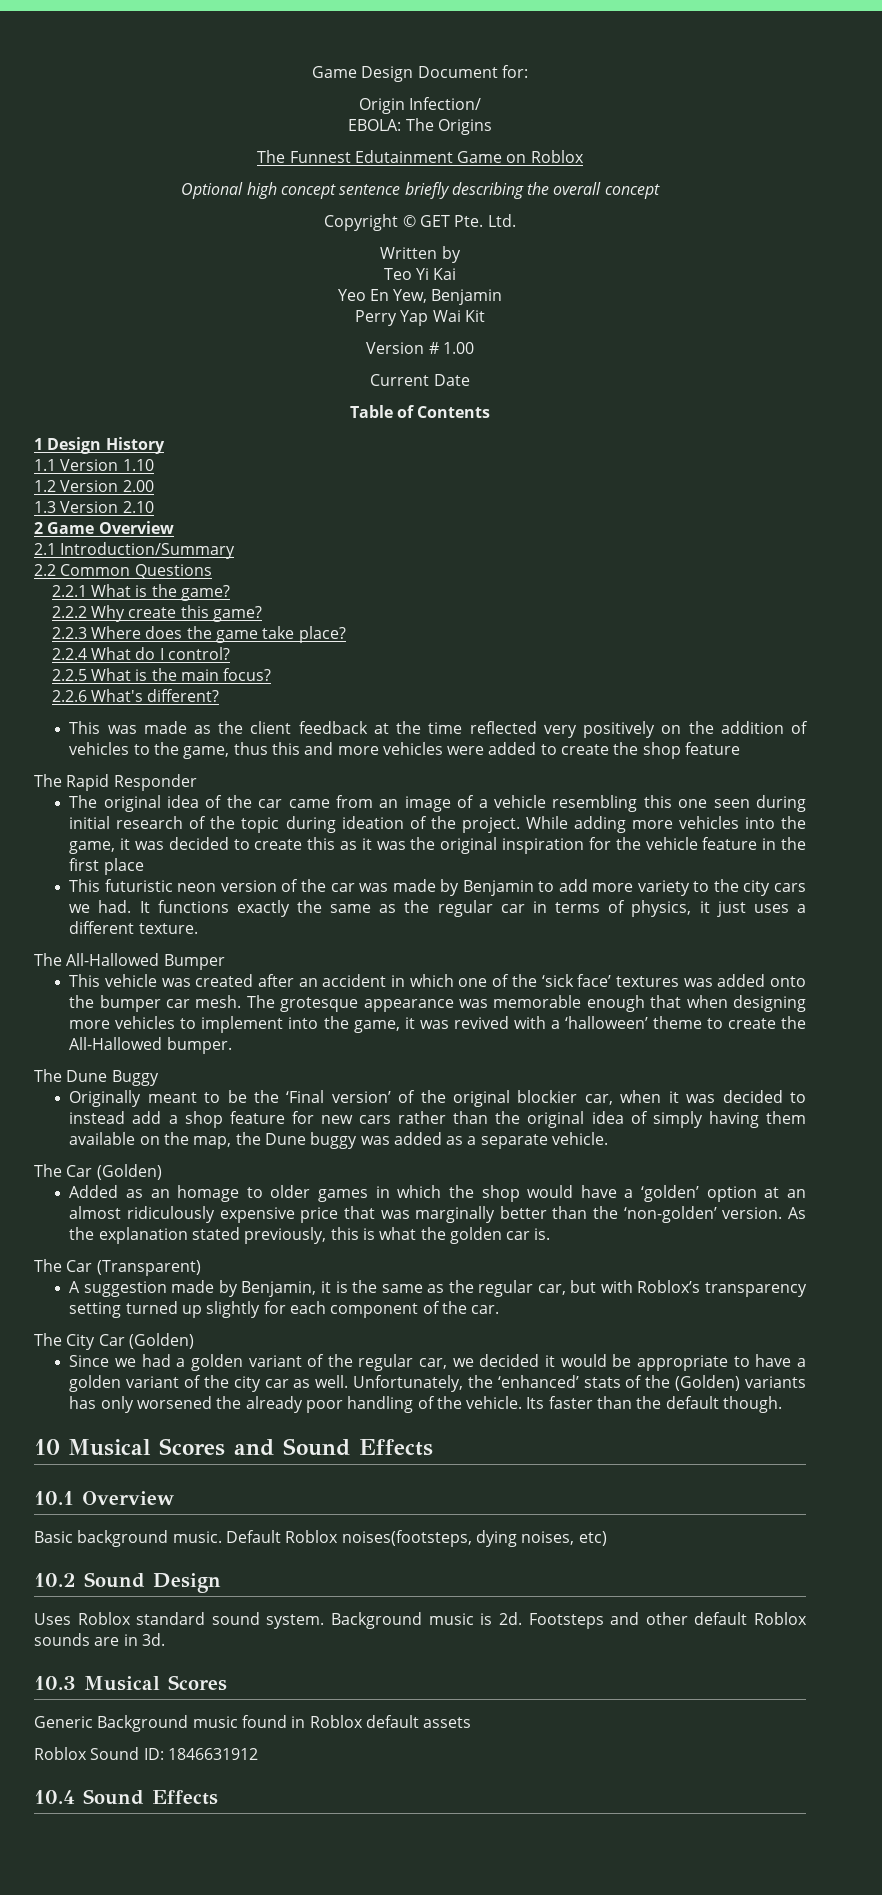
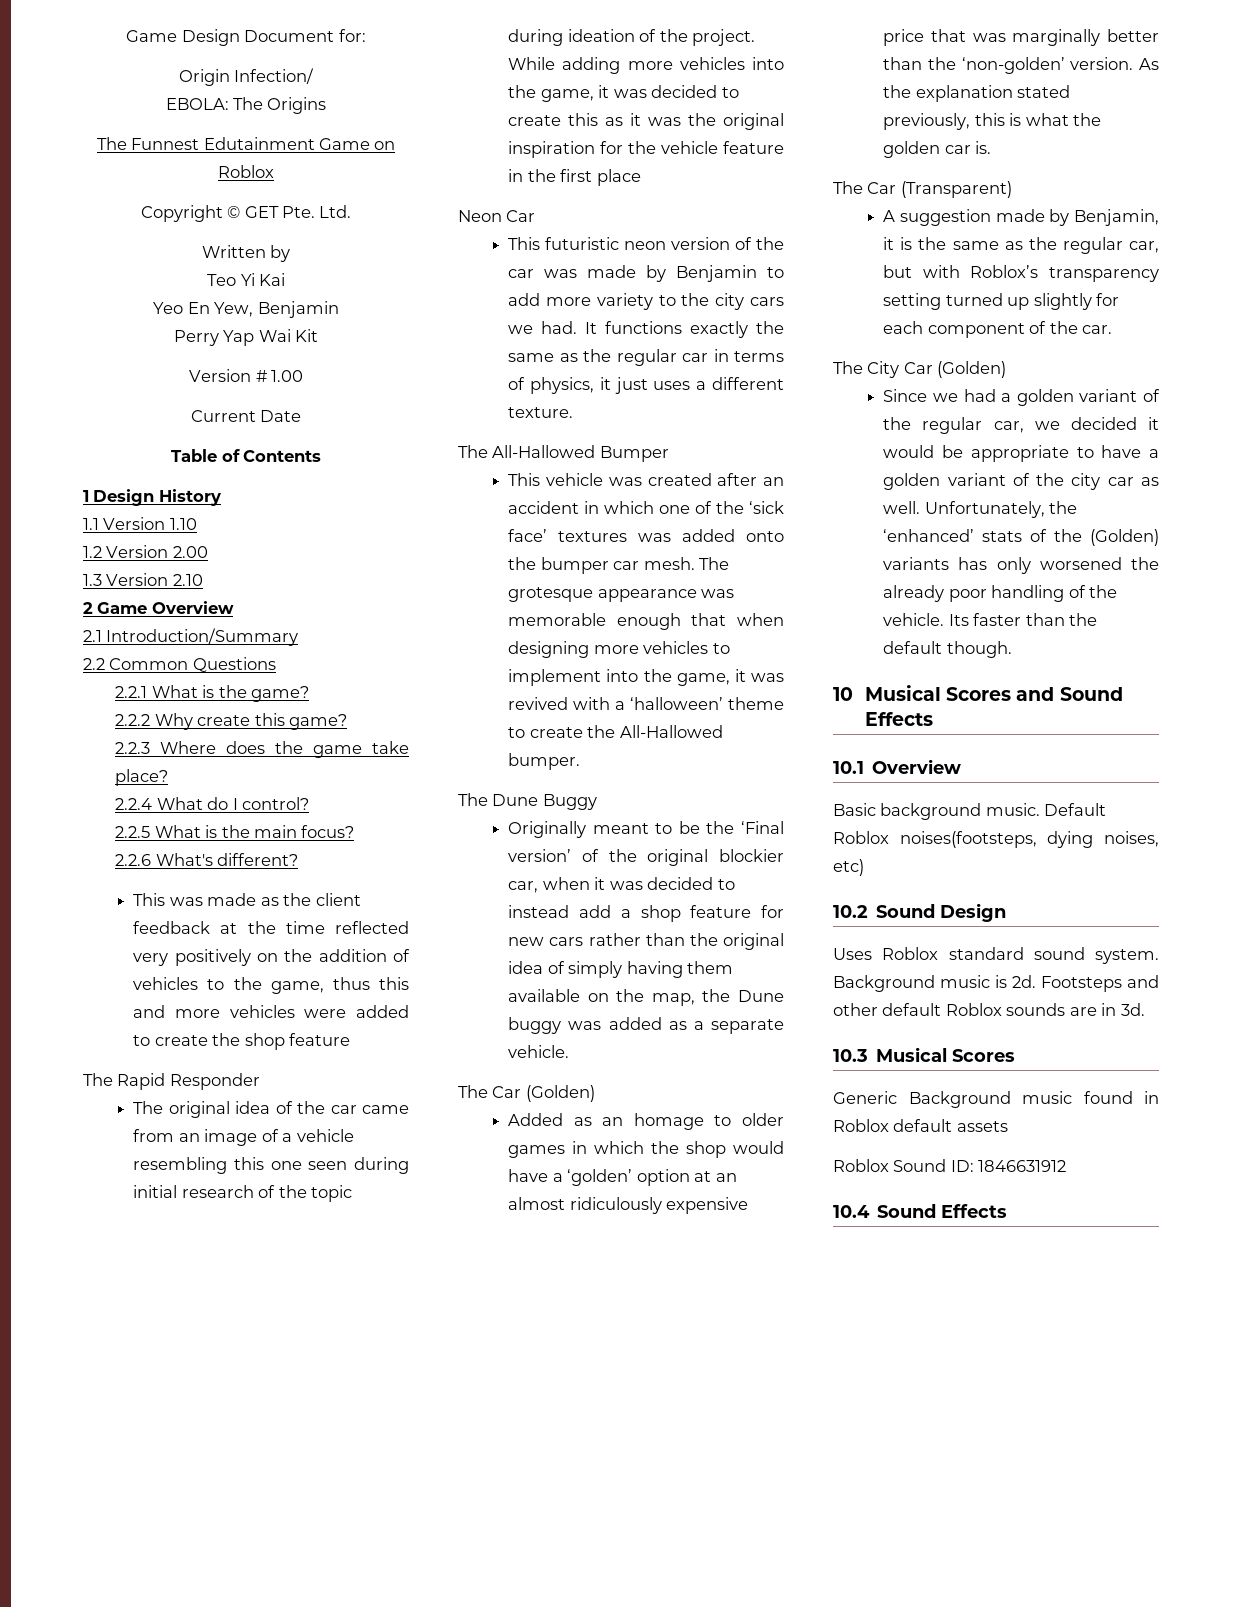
- Optional high concept sentence briefly describing the overall concept
+ Neon Car

